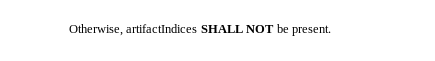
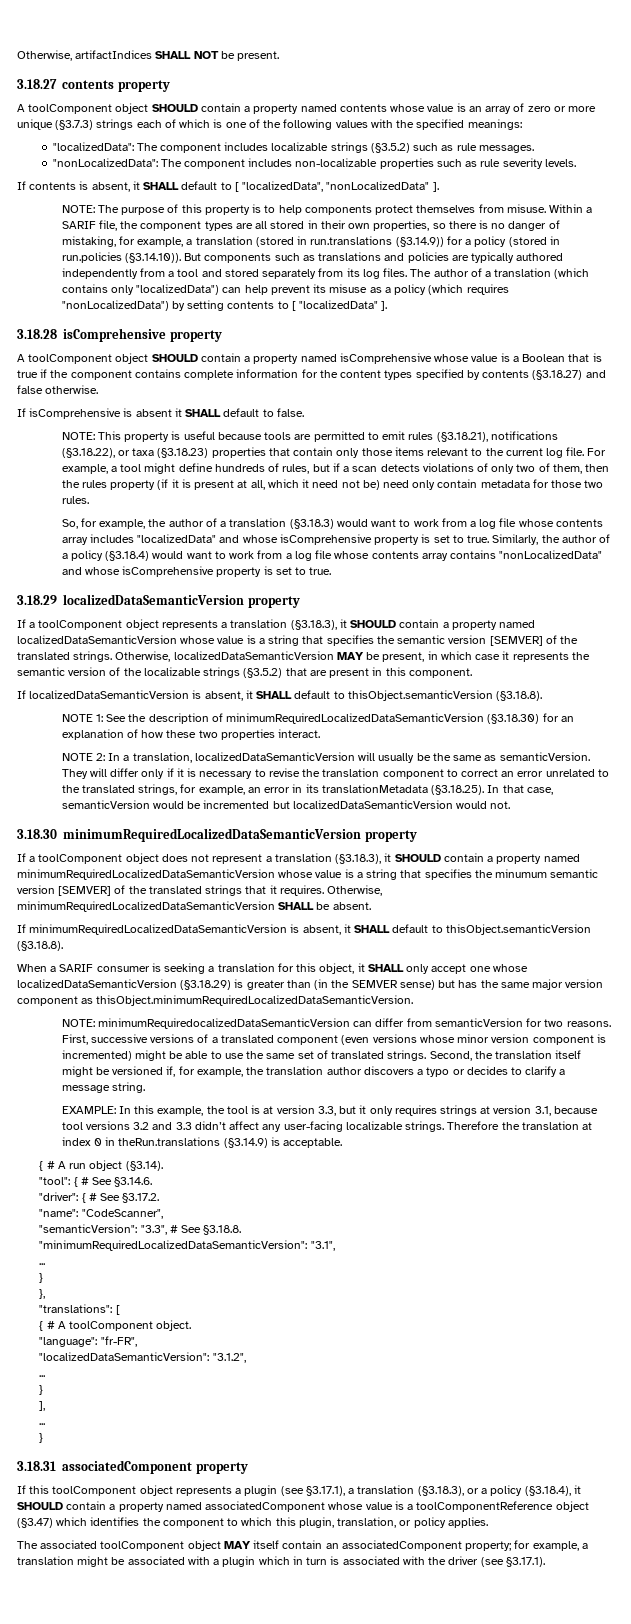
+ 3.18.27 contents property
+ A toolComponent object SHOULD contain a property named contents whose value is an array of zero or more unique (§3.7.3) strings each of which is one of the following values with the specified meanings:
+ "localizedData": The component includes localizable strings (§3.5.2) such as rule messages.
+ "nonLocalizedData": The component includes non-localizable properties such as rule severity levels.
+ If contents is absent, it SHALL default to [ "localizedData", "nonLocalizedData" ].
+ NOTE: The purpose of this property is to help components protect themselves from misuse. Within a SARIF file, the component types are all stored in their own properties, so there is no danger of mistaking, for example, a translation (stored in run.translations (§3.14.9)) for a policy (stored in run.policies (§3.14.10)). But components such as translations and policies are typically authored independently from a tool and stored separately from its log files. The author of a translation (which contains only "localizedData") can help prevent its misuse as a policy (which requires "nonLocalizedData") by setting contents to [ "localizedData" ].
+ 3.18.28 isComprehensive property
+ A toolComponent object SHOULD contain a property named isComprehensive whose value is a Boolean that is true if the component contains complete information for the content types specified by contents (§3.18.27) and false otherwise.
+ If isComprehensive is absent it SHALL default to false.
+ NOTE: This property is useful because tools are permitted to emit rules (§3.18.21), notifications (§3.18.22), or taxa (§3.18.23) properties that contain only those items relevant to the current log file. For example, a tool might define hundreds of rules, but if a scan detects violations of only two of them, then the rules property (if it is present at all, which it need not be) need only contain metadata for those two rules.
+ So, for example, the author of a translation (§3.18.3) would want to work from a log file whose contents array includes "localizedData" and whose isComprehensive property is set to true. Similarly, the author of a policy (§3.18.4) would want to work from a log file whose contents array contains "nonLocalizedData" and whose isComprehensive property is set to true.
+ 3.18.29 localizedDataSemanticVersion property
+ If a toolComponent object represents a translation (§3.18.3), it SHOULD contain a property named localizedDataSemanticVersion whose value is a string that specifies the semantic version [SEMVER] of the translated strings. Otherwise, localizedDataSemanticVersion MAY be present, in which case it represents the semantic version of the localizable strings (§3.5.2) that are present in this component.
+ If localizedDataSemanticVersion is absent, it SHALL default to thisObject.semanticVersion (§3.18.8).
+ NOTE 1: See the description of minimumRequiredLocalizedDataSemanticVersion (§3.18.30) for an explanation of how these two properties interact.
+ NOTE 2: In a translation, localizedDataSemanticVersion will usually be the same as semanticVersion. They will differ only if it is necessary to revise the translation component to correct an error unrelated to the translated strings, for example, an error in its translationMetadata (§3.18.25). In that case, semanticVersion would be incremented but localizedDataSemanticVersion would not.
+ 3.18.30 minimumRequiredLocalizedDataSemanticVersion property
+ If a toolComponent object does not represent a translation (§3.18.3), it SHOULD contain a property named minimumRequiredLocalizedDataSemanticVersion whose value is a string that specifies the minumum semantic version [SEMVER] of the translated strings that it requires. Otherwise, minimumRequiredLocalizedDataSemanticVersion SHALL be absent.
+ If minimumRequiredLocalizedDataSemanticVersion is absent, it SHALL default to thisObject.semanticVersion (§3.18.8).
+ When a SARIF consumer is seeking a translation for this object, it SHALL only accept one whose localizedDataSemanticVersion (§3.18.29) is greater than (in the SEMVER sense) but has the same major version component as thisObject.minimumRequiredLocalizedDataSemanticVersion.
+ NOTE: minimumRequiredocalizedDataSemanticVersion can differ from semanticVersion for two reasons. First, successive versions of a translated component (even versions whose minor version component is incremented) might be able to use the same set of translated strings. Second, the translation itself might be versioned if, for example, the translation author discovers a typo or decides to clarify a message string.
+ EXAMPLE: In this example, the tool is at version 3.3, but it only requires strings at version 3.1, because tool versions 3.2 and 3.3 didn’t affect any user-facing localizable strings. Therefore the translation at index 0 in theRun.translations (§3.14.9) is acceptable.
+ { # A run object (§3.14).
+ "tool": { # See §3.14.6.
+ "driver": { # See §3.17.2.
+ "name": "CodeScanner",
+ "semanticVersion": "3.3", # See §3.18.8.
+ "minimumRequiredLocalizedDataSemanticVersion": "3.1",
+ ...
+ }
+ },
+ "translations": [
+ { # A toolComponent object.
+ "language": "fr-FR",
+ "localizedDataSemanticVersion": "3.1.2",
+ ...
+ }
+ ],
+ ...
+ }
+ 3.18.31 associatedComponent property
+ If this toolComponent object represents a plugin (see §3.17.1), a translation (§3.18.3), or a policy (§3.18.4), it SHOULD contain a property named associatedComponent whose value is a toolComponentReference object (§3.47) which identifies the component to which this plugin, translation, or policy applies.
+ The associated toolComponent object MAY itself contain an associatedComponent property; for example, a translation might be associated with a plugin which in turn is associated with the driver (see §3.17.1).

